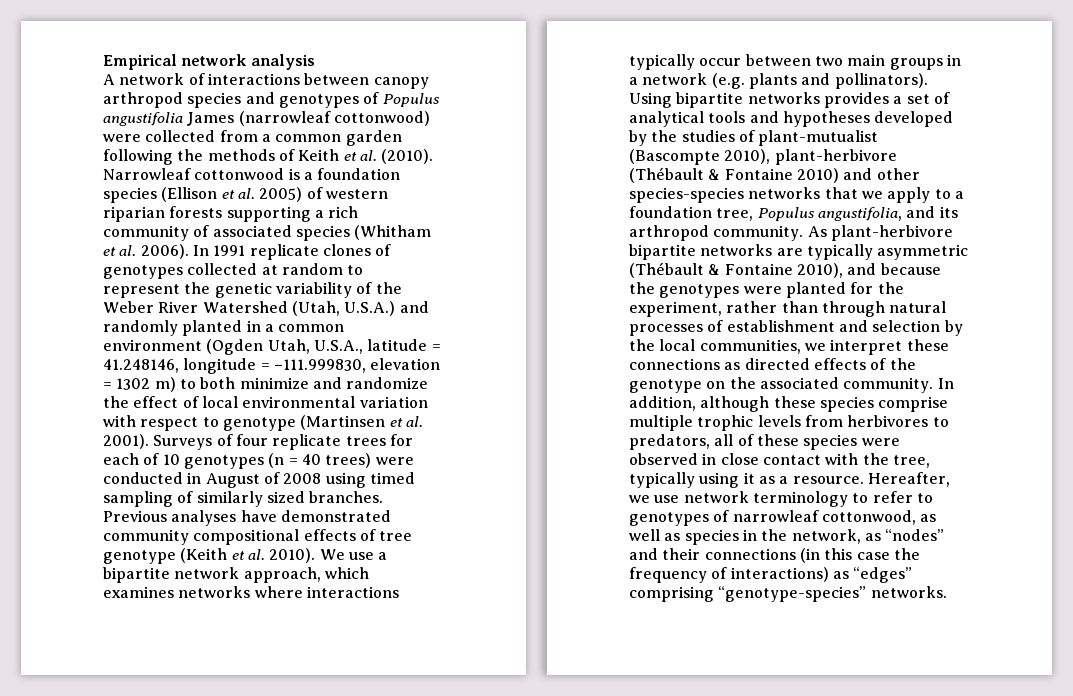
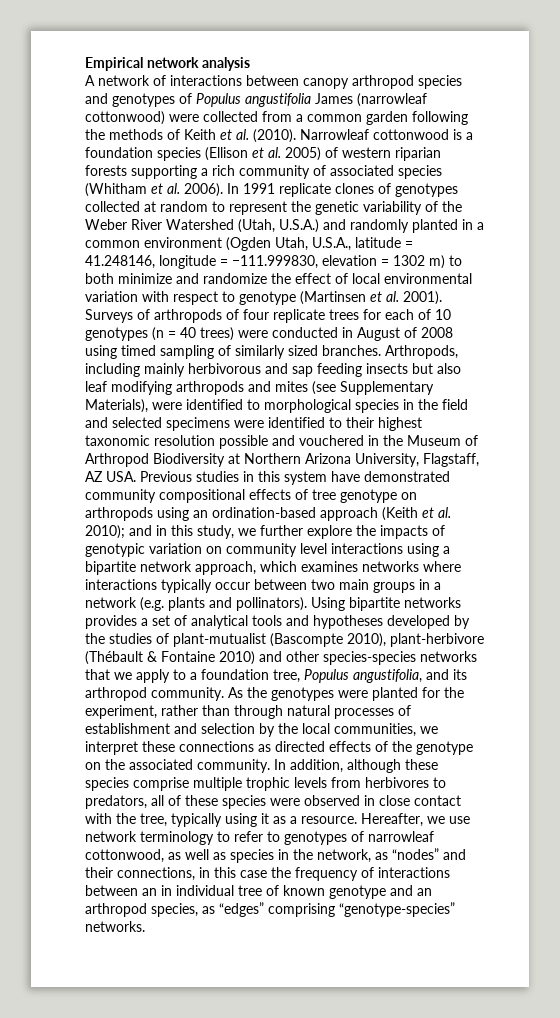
- Surveys of four replicate trees for each of 10 genotypes (n = 40 trees) were conducted in August of 2008 using timed sampling of similarly sized branches.
+ Surveys of arthropods of four replicate trees for each of 10 genotypes (n = 40 trees) were conducted in August of 2008 using timed sampling of similarly sized branches.
- Previous analyses have demonstrated community compositional effects of tree genotype (Keith et al. 2010). We use a bipartite network approach, which examines networks where interactions typically occur between two main groups in a network (e.g. plants and pollinators).
+ Arthropods, including mainly herbivorous and sap feeding insects but also leaf modifying arthropods and mites (see Supplementary Materials), were identified to morphological species in the field and selected specimens were identified to their highest taxonomic resolution possible and vouchered in the Museum of Arthropod Biodiversity at Northern Arizona University, Flagstaff, AZ USA. Previous studies in this system have demonstrated community compositional effects of tree genotype on arthropods using an ordination-based approach (Keith et al. 2010); and in this study, we further explore the impacts of genotypic variation on community level interactions using a bipartite network approach, which examines networks where interactions typically occur between two main groups in a network (e.g. plants and pollinators).
- As plant-herbivore bipartite networks are typically asymmetric (Thébault & Fontaine 2010), and because the genotypes were planted for the experiment, rather than through natural processes of establishment and selection by the local communities, we interpret these connections as directed effects of the genotype on the associated community.
+ As the genotypes were planted for the experiment, rather than through natural processes of establishment and selection by the local communities, we interpret these connections as directed effects of the genotype on the associated community.
- Hereafter, we use network terminology to refer to genotypes of narrowleaf cottonwood, as well as species in the network, as “nodes” and their connections (in this case the frequency of interactions) as “edges” comprising “genotype-species” networks.
+ Hereafter, we use network terminology to refer to genotypes of narrowleaf cottonwood, as well as species in the network, as “nodes” and their connections, in this case the frequency of interactions between an in individual tree of known genotype and an arthropod species, as “edges” comprising “genotype-species” networks.

